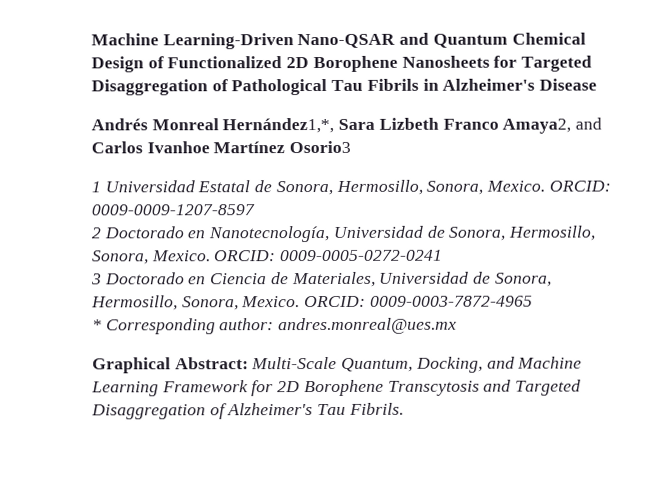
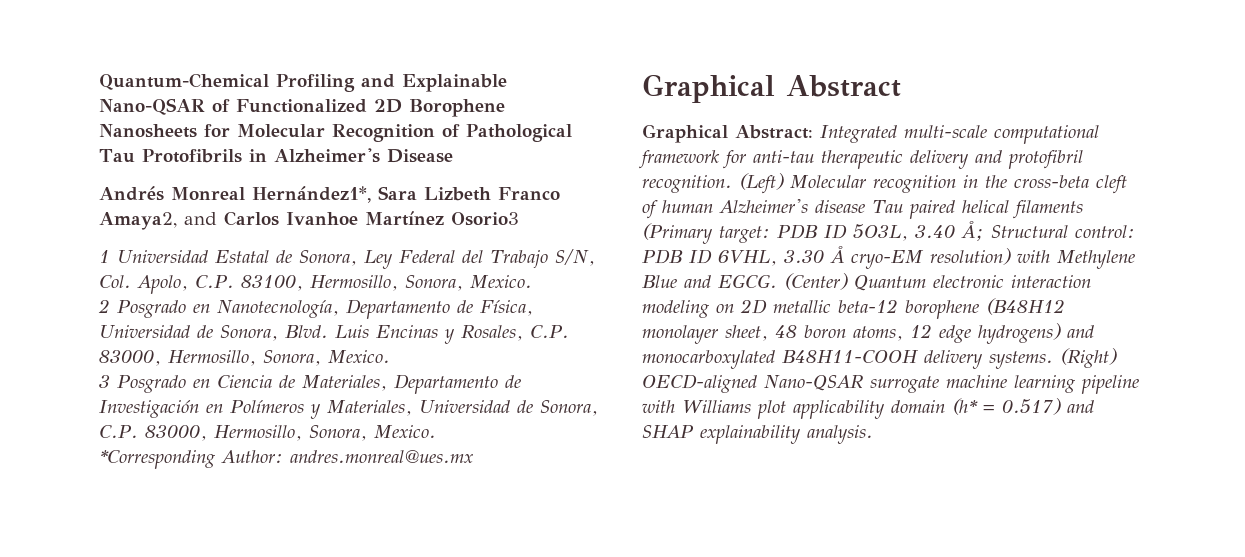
- Machine Learning-Driven Nano-QSAR and Quantum Chemical Design of Functionalized 2D Borophene Nanosheets for Targeted Disaggregation of Pathological Tau Fibrils in Alzheimer's Disease
+ Quantum-Chemical Profiling and Explainable Nano-QSAR of Functionalized 2D Borophene Nanosheets for Molecular Recognition of Pathological Tau Protofibrils in Alzheimer's Disease
- Andrés Monreal Hernández1,*, Sara Lizbeth Franco Amaya2, and Carlos Ivanhoe Martínez Osorio3
+ Andrés Monreal Hernández1*, Sara Lizbeth Franco Amaya2, and Carlos Ivanhoe Martínez Osorio3
- 1 Universidad Estatal de Sonora, Hermosillo, Sonora, Mexico. ORCID: 0009-0009-1207-8597
+ 1 Universidad Estatal de Sonora, Ley Federal del Trabajo S/N, Col. Apolo, C.P. 83100, Hermosillo, Sonora, Mexico.
- 2 Doctorado en Nanotecnología, Universidad de Sonora, Hermosillo, Sonora, Mexico. ORCID: 0009-0005-0272-0241
+ 2 Posgrado en Nanotecnología, Departamento de Física, Universidad de Sonora, Blvd. Luis Encinas y Rosales, C.P. 83000, Hermosillo, Sonora, Mexico.
- 3 Doctorado en Ciencia de Materiales, Universidad de Sonora, Hermosillo, Sonora, Mexico. ORCID: 0009-0003-7872-4965
- * Corresponding author: andres.monreal@ues.mx
+ 3 Posgrado en Ciencia de Materiales, Departamento de Investigación en Polímeros y Materiales, Universidad de Sonora, C.P. 83000, Hermosillo, Sonora, Mexico.
+ *Corresponding Author: andres.monreal@ues.mx
+ Graphical Abstract
- Graphical Abstract: Multi-Scale Quantum, Docking, and Machine Learning Framework for 2D Borophene Transcytosis and Targeted Disaggregation of Alzheimer's Tau Fibrils.
+ Graphical Abstract: Integrated multi-scale computational framework for anti-tau therapeutic delivery and protofibril recognition. (Left) Molecular recognition in the cross-beta cleft of human Alzheimer's disease Tau paired helical filaments (Primary target: PDB ID 5O3L, 3.40 Å; Structural control: PDB ID 6VHL, 3.30 Å cryo-EM resolution) with Methylene Blue and EGCG. (Center) Quantum electronic interaction modeling on 2D metallic beta-12 borophene (B48H12 monolayer sheet, 48 boron atoms, 12 edge hydrogens) and monocarboxylated B48H11-COOH delivery systems. (Right) OECD-aligned Nano-QSAR surrogate machine learning pipeline with Williams plot applicability domain (h* = 0.517) and SHAP explainability analysis.

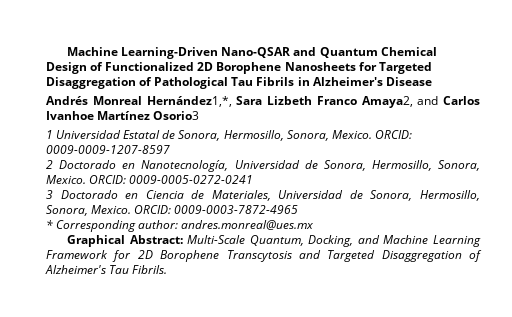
- Quantum-Chemical Profiling and Explainable Nano-QSAR of Functionalized 2D Borophene Nanosheets for Molecular Recognition of Pathological Tau Protofibrils in Alzheimer's Disease
+ Machine Learning-Driven Nano-QSAR and Quantum Chemical Design of Functionalized 2D Borophene Nanosheets for Targeted Disaggregation of Pathological Tau Fibrils in Alzheimer's Disease
- Andrés Monreal Hernández1*, Sara Lizbeth Franco Amaya2, and Carlos Ivanhoe Martínez Osorio3
+ Andrés Monreal Hernández1,*, Sara Lizbeth Franco Amaya2, and Carlos Ivanhoe Martínez Osorio3
- 1 Universidad Estatal de Sonora, Ley Federal del Trabajo S/N, Col. Apolo, C.P. 83100, Hermosillo, Sonora, Mexico.
+ 1 Universidad Estatal de Sonora, Hermosillo, Sonora, Mexico. ORCID: 0009-0009-1207-8597
- 2 Posgrado en Nanotecnología, Departamento de Física, Universidad de Sonora, Blvd. Luis Encinas y Rosales, C.P. 83000, Hermosillo, Sonora, Mexico.
+ 2 Doctorado en Nanotecnología, Universidad de Sonora, Hermosillo, Sonora, Mexico. ORCID: 0009-0005-0272-0241
- 3 Posgrado en Ciencia de Materiales, Departamento de Investigación en Polímeros y Materiales, Universidad de Sonora, C.P. 83000, Hermosillo, Sonora, Mexico.
- *Corresponding Author: andres.monreal@ues.mx
+ 3 Doctorado en Ciencia de Materiales, Universidad de Sonora, Hermosillo, Sonora, Mexico. ORCID: 0009-0003-7872-4965
+ * Corresponding author: andres.monreal@ues.mx
- Graphical Abstract
- Graphical Abstract: Integrated multi-scale computational framework for anti-tau therapeutic delivery and protofibril recognition. (Left) Molecular recognition in the cross-beta cleft of human Alzheimer's disease Tau paired helical filaments (Primary target: PDB ID 5O3L, 3.40 Å; Structural control: PDB ID 6VHL, 3.30 Å cryo-EM resolution) with Methylene Blue and EGCG. (Center) Quantum electronic interaction modeling on 2D metallic beta-12 borophene (B48H12 monolayer sheet, 48 boron atoms, 12 edge hydrogens) and monocarboxylated B48H11-COOH delivery systems. (Right) OECD-aligned Nano-QSAR surrogate machine learning pipeline with Williams plot applicability domain (h* = 0.517) and SHAP explainability analysis.
+ Graphical Abstract: Multi-Scale Quantum, Docking, and Machine Learning Framework for 2D Borophene Transcytosis and Targeted Disaggregation of Alzheimer's Tau Fibrils.

